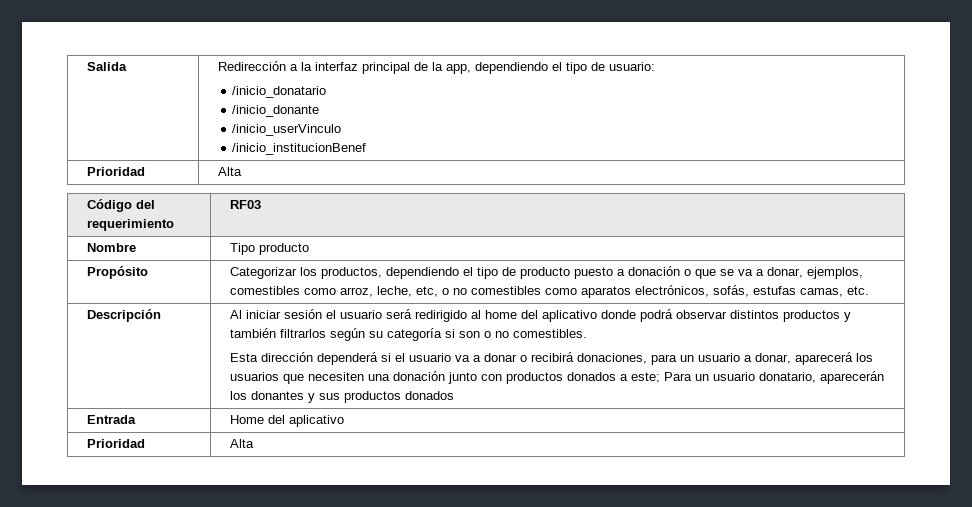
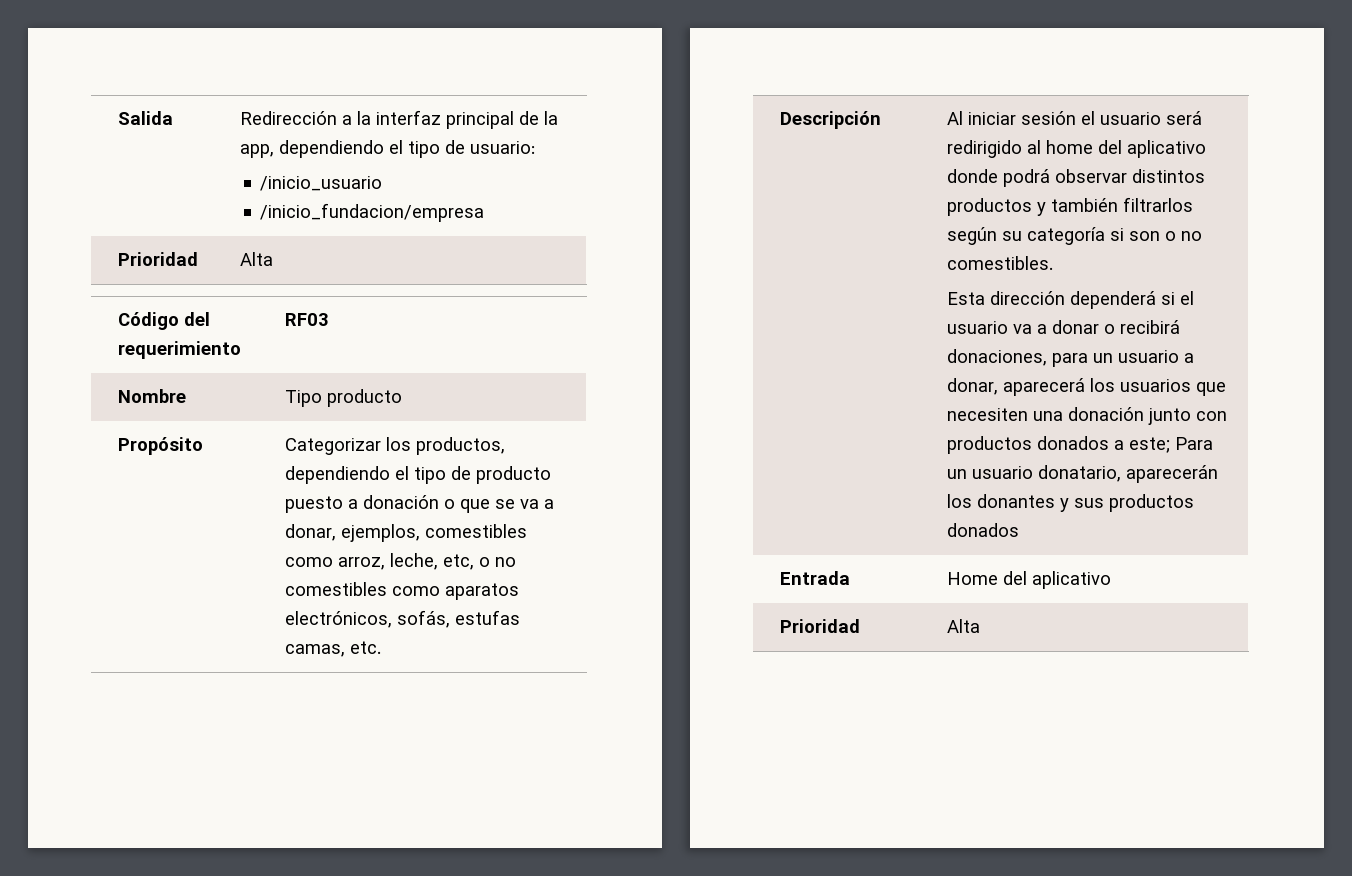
  Salida | Redirección a la interfaz principal de la app, dependiendo el tipo de usuario:
- /inicio_donatario
- /inicio_donante
- /inicio_userVinculo
- /inicio_institucionBenef
+ /inicio_usuario
+ /inicio_fundacion/empresa

